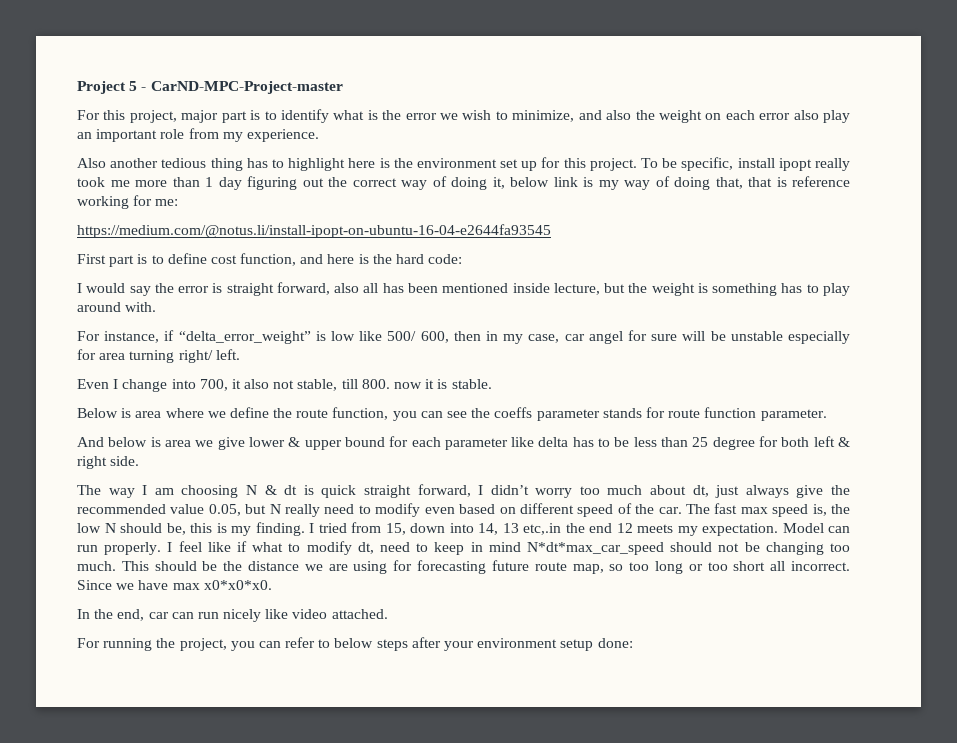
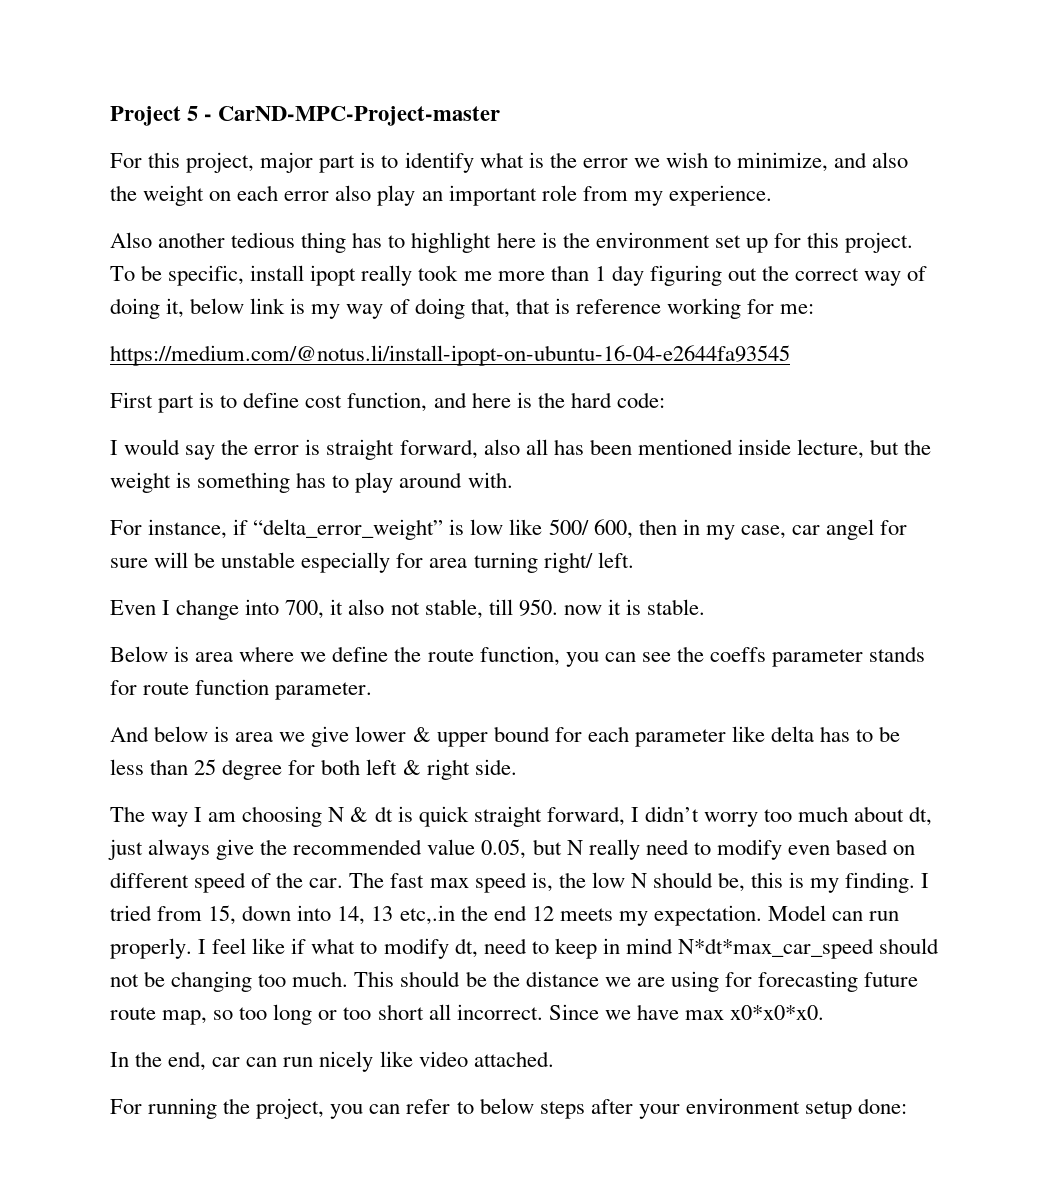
- Even I change into 700, it also not stable, till 800. now it is stable.
+ Even I change into 700, it also not stable, till 950. now it is stable.

